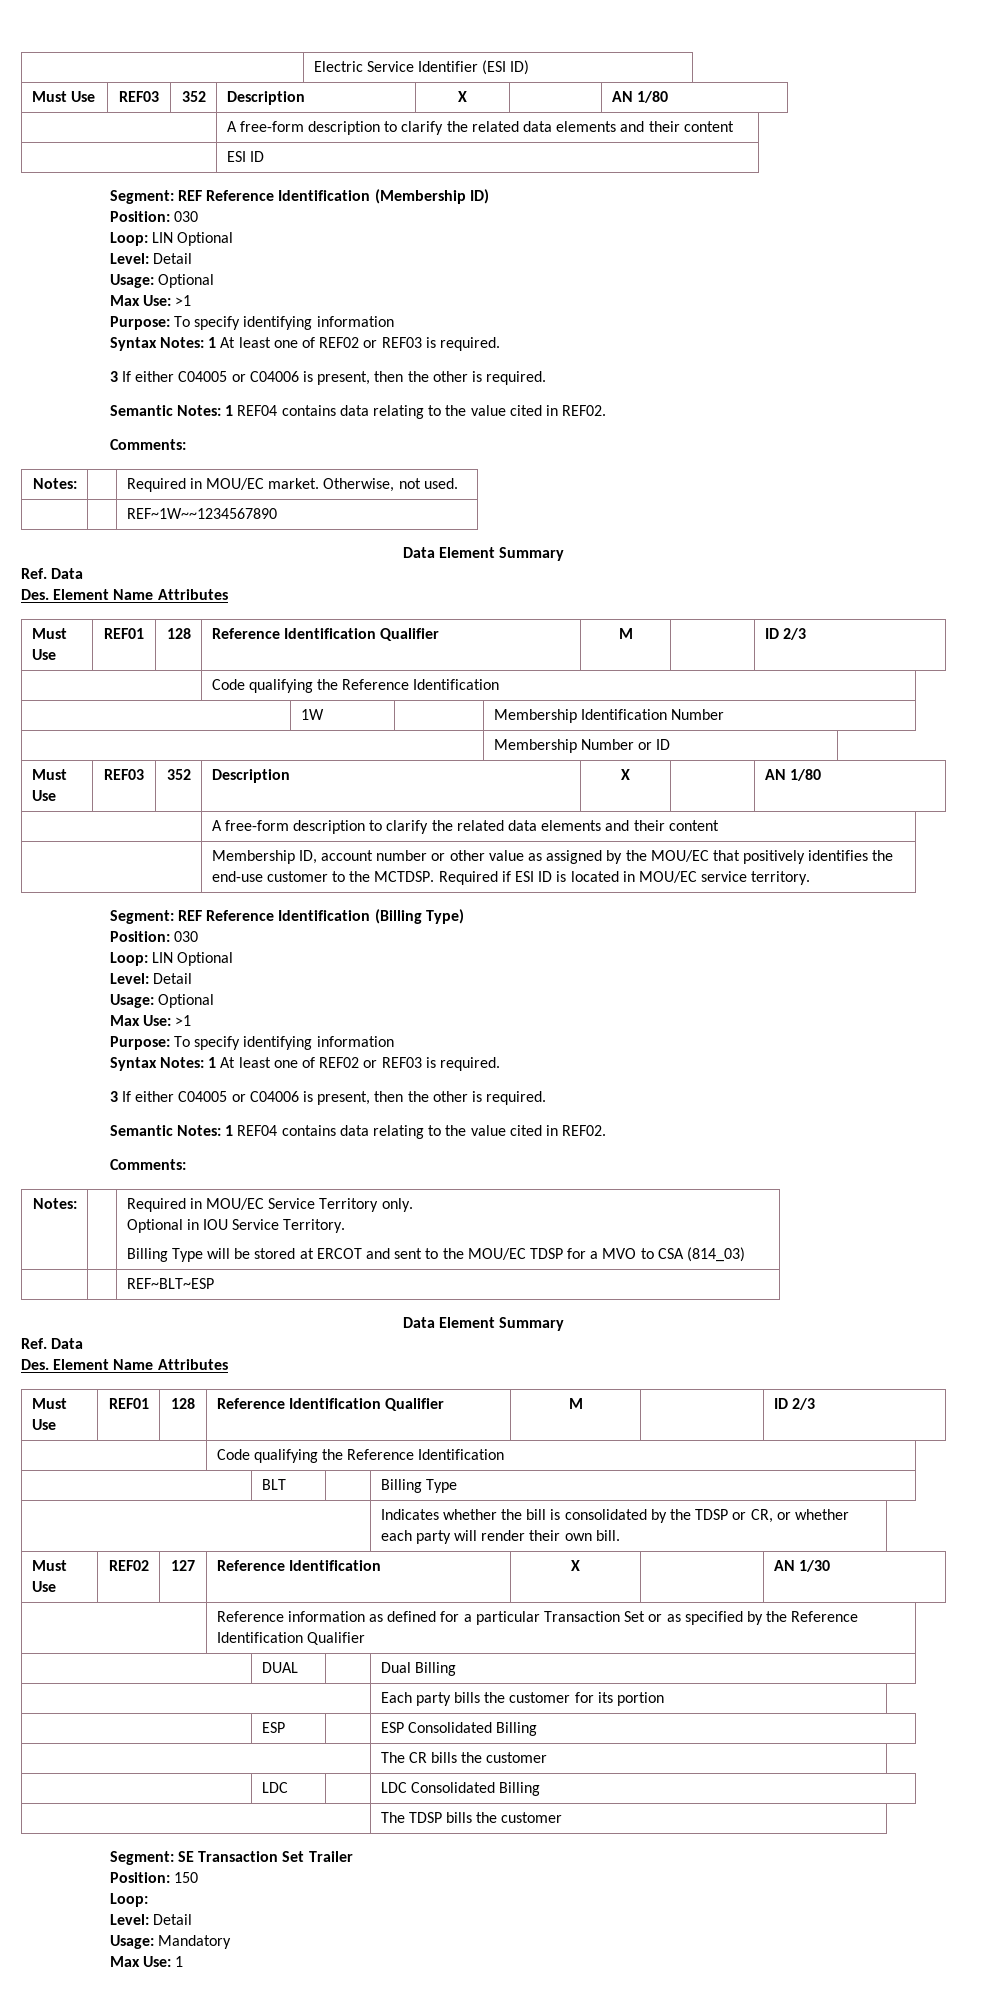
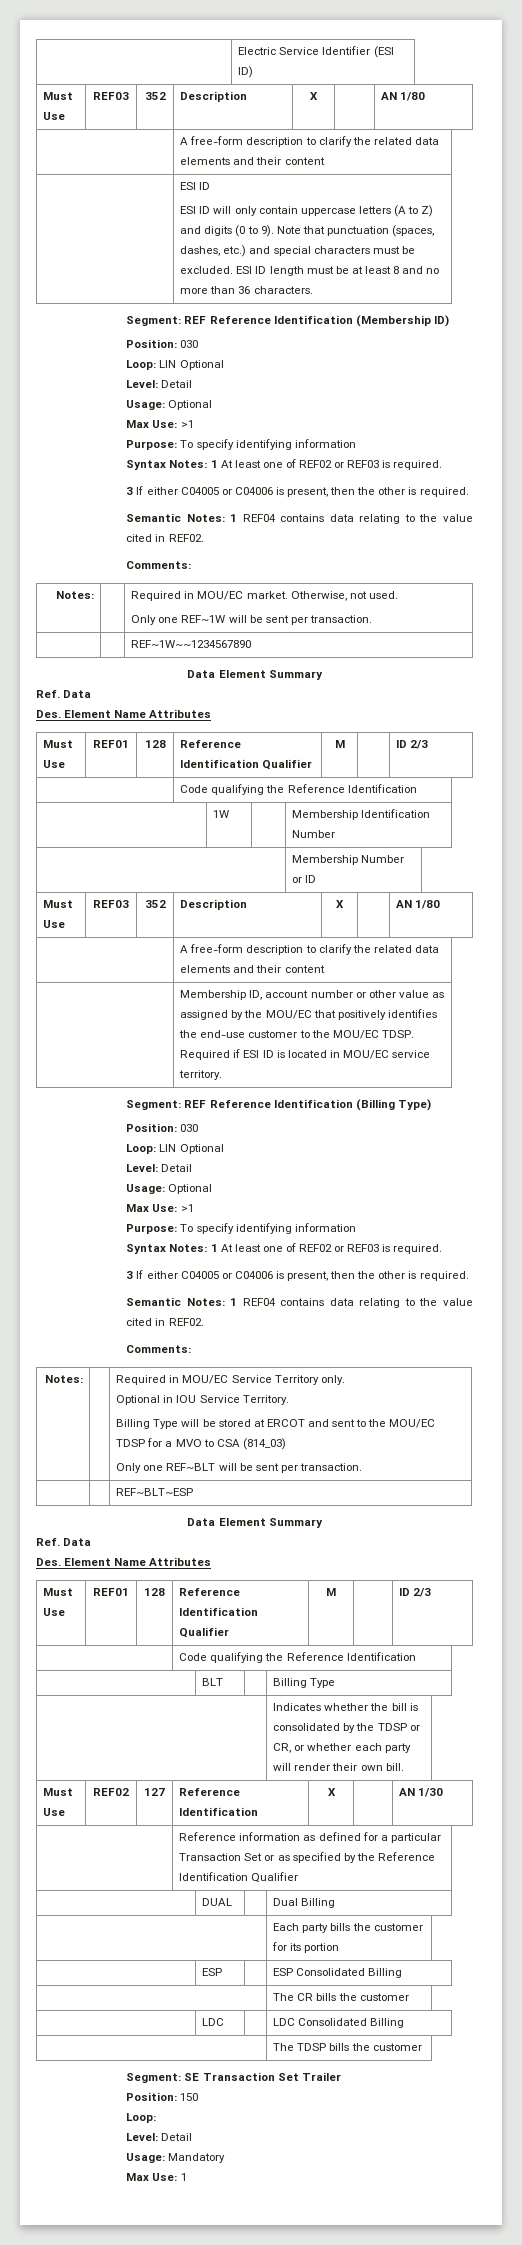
+ ESI ID will only contain uppercase letters (A to Z) and digits (0 to 9). Note that punctuation (spaces, dashes, etc.) and special characters must be excluded. ESI ID length must be at least 8 and no more than 36 characters.
  Notes: | | Required in MOU/EC market. Otherwise, not used.
+ Only one REF~1W will be sent per transaction.
- | Membership ID, account number or other value as assigned by the MOU/EC that positively identifies the end-use customer to the MCTDSP. Required if ESI ID is located in MOU/EC service territory.
+ | Membership ID, account number or other value as assigned by the MOU/EC that positively identifies the end-use customer to the MOU/EC TDSP. Required if ESI ID is located in MOU/EC service territory.
  Notes: | | Required in MOU/EC Service Territory only.
  Optional in IOU Service Territory.
  Billing Type will be stored at ERCOT and sent to the MOU/EC TDSP for a MVO to CSA (814_03)
+ Only one REF~BLT will be sent per transaction.

